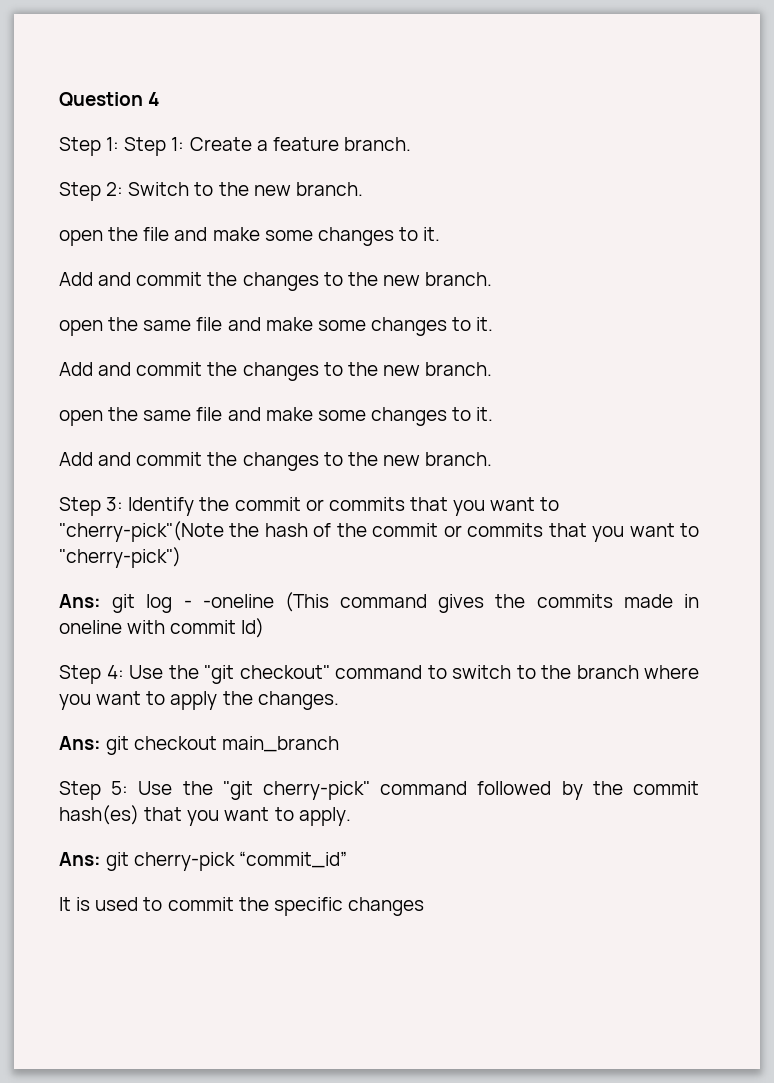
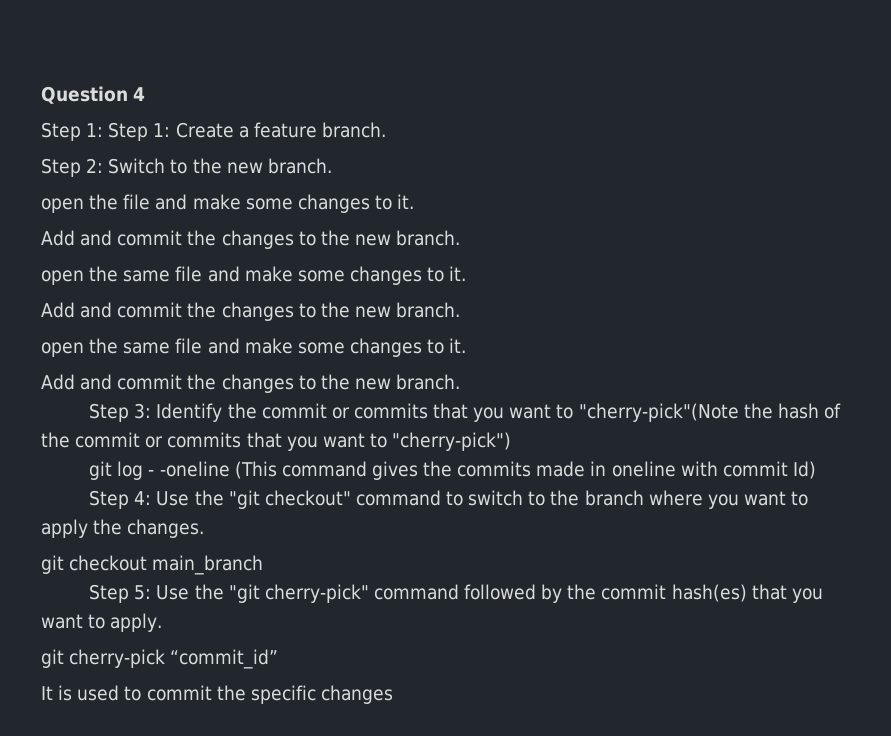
- Ans: git log - -oneline (This command gives the commits made in oneline with commit Id)
+ git log - -oneline (This command gives the commits made in oneline with commit Id)
- Ans: git checkout main_branch
+ git checkout main_branch
- Ans: git cherry-pick “commit_id”
+ git cherry-pick “commit_id”

